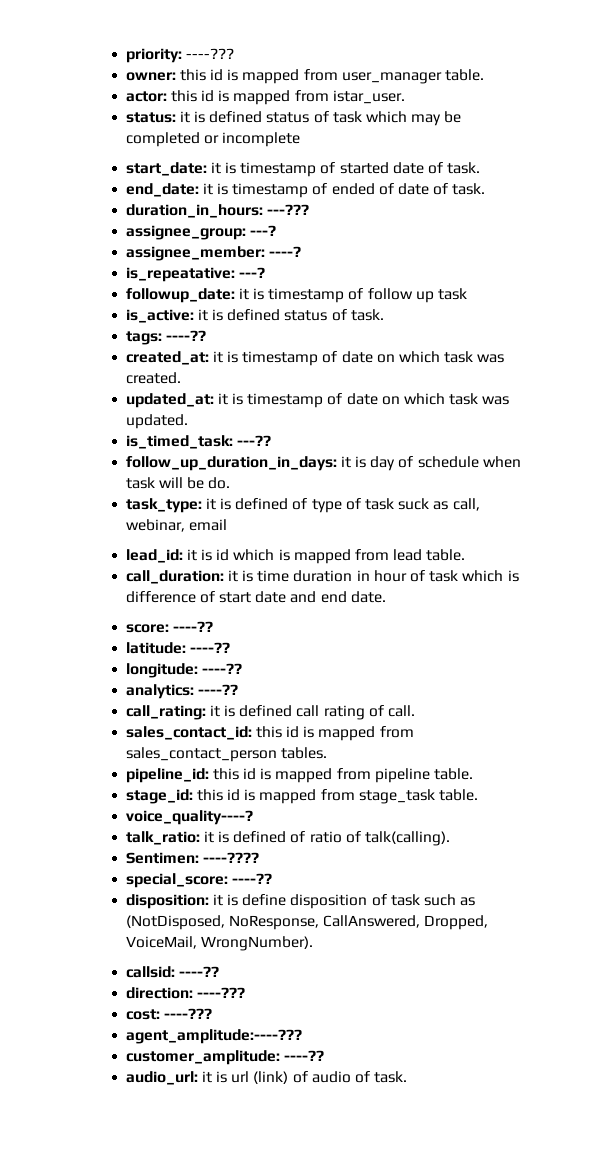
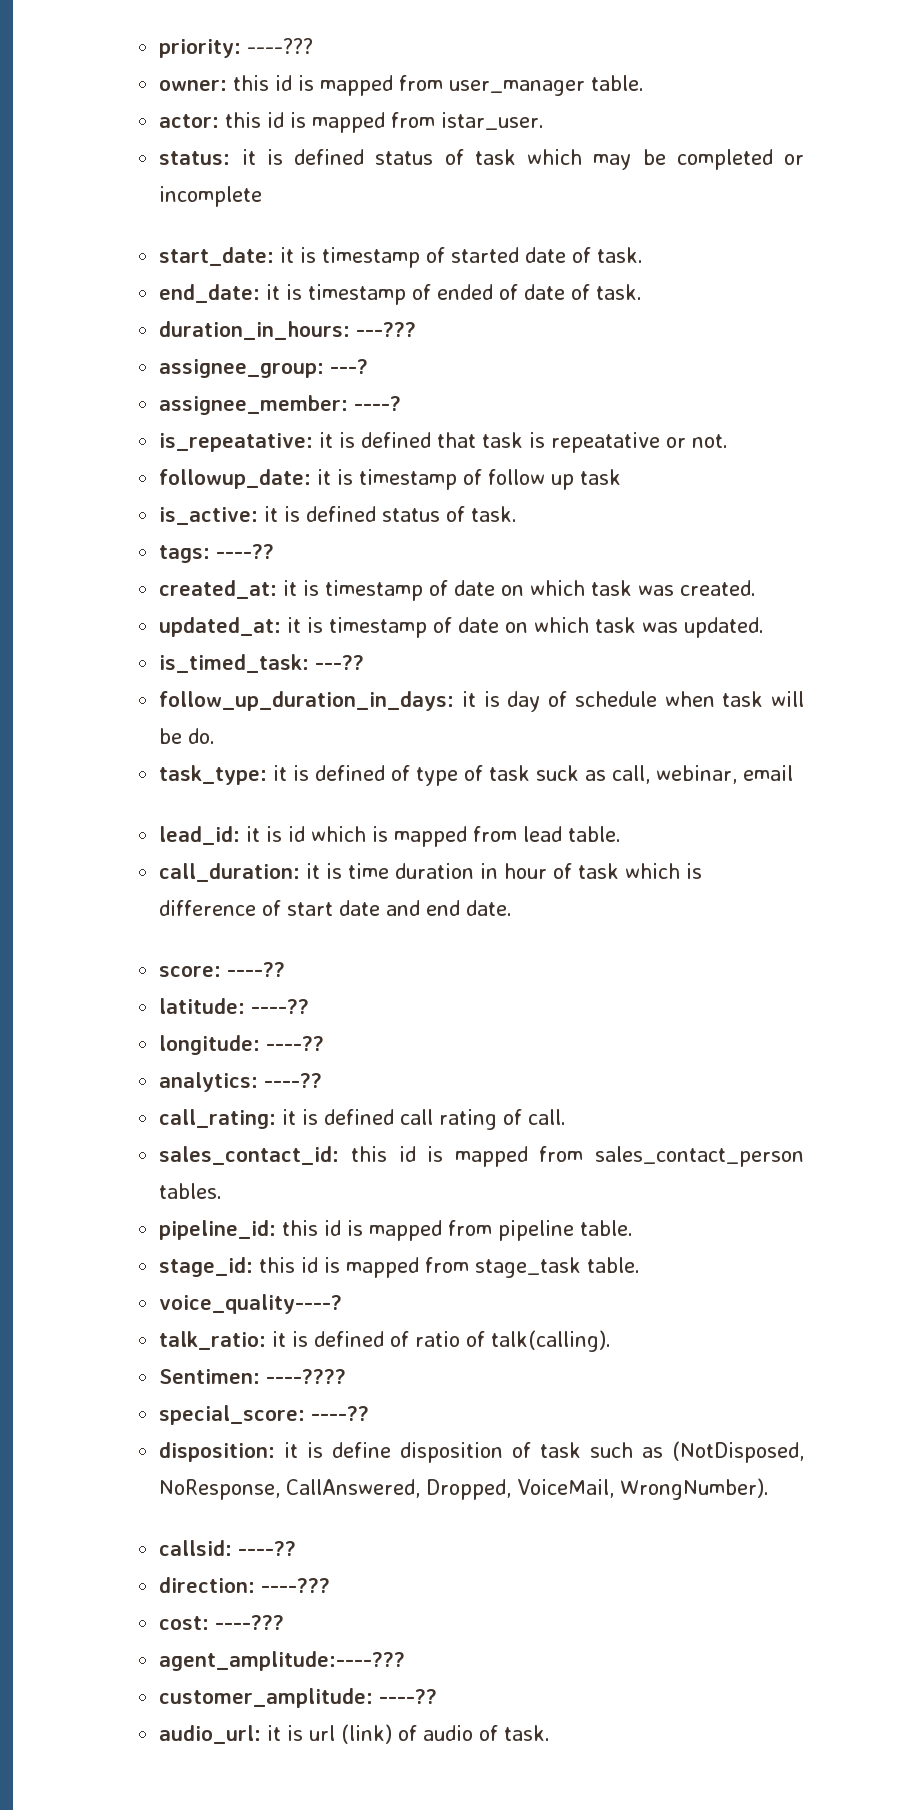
- is_repeatative: ---?
+ is_repeatative: it is defined that task is repeatative or not.

